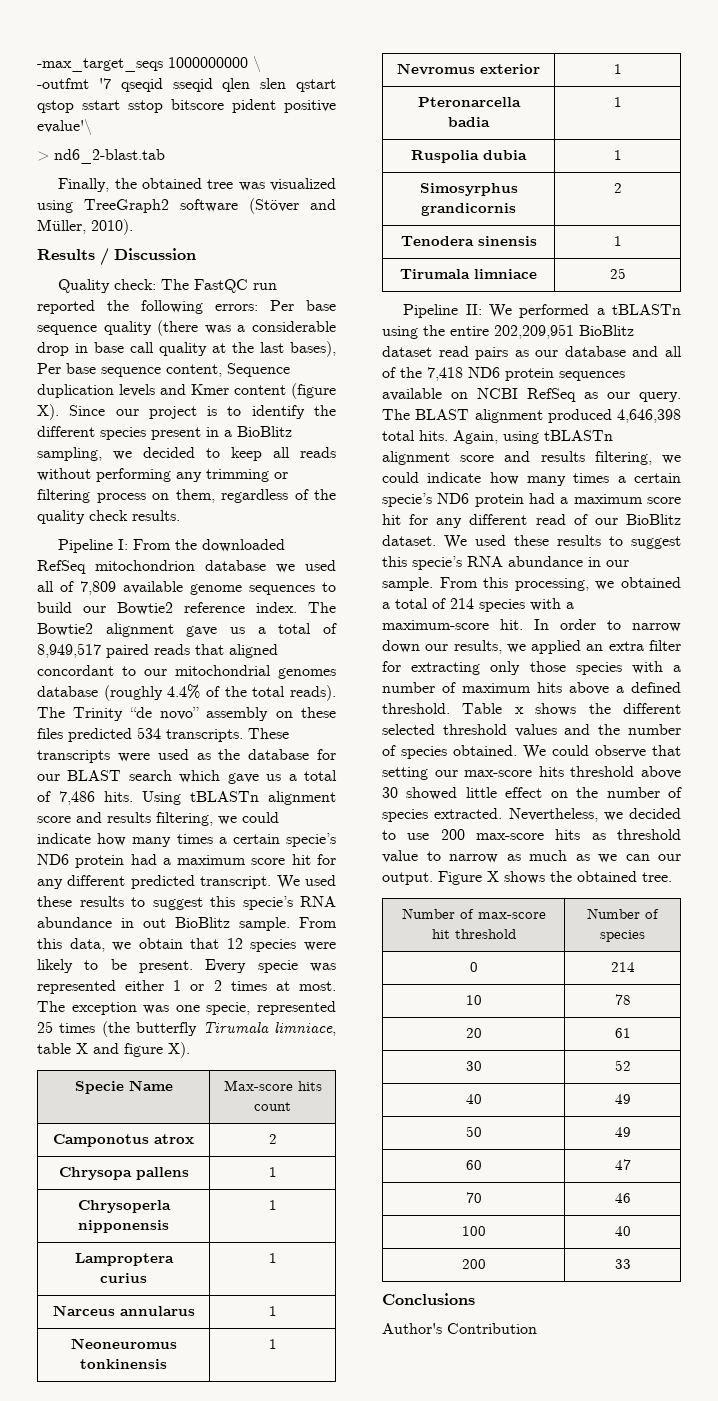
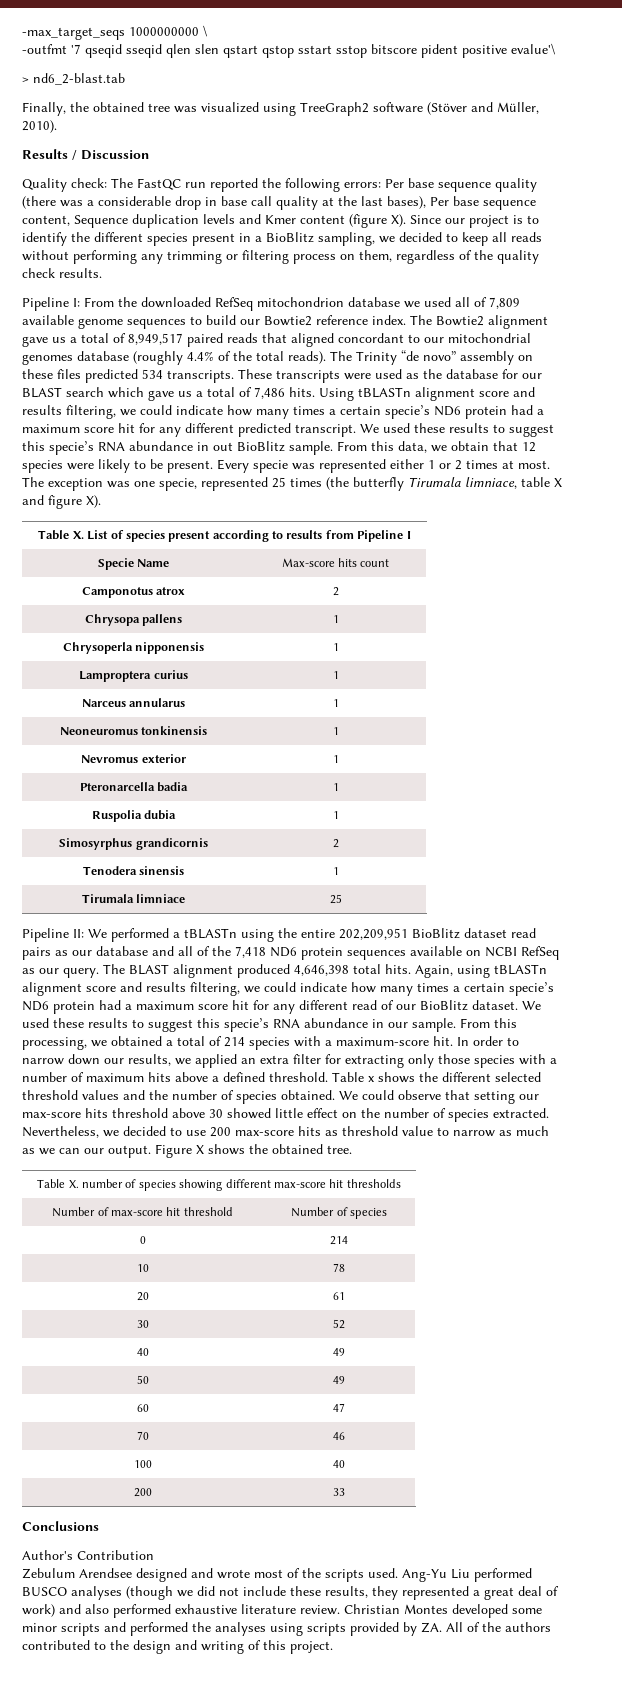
+ Table X. List of species present according to results from Pipeline I
+ Table X. number of species showing different max-score hit thresholds
+ Zebulum Arendsee designed and wrote most of the scripts used. Ang-Yu Liu performed BUSCO analyses (though we did not include these results, they represented a great deal of work) and also performed exhaustive literature review. Christian Montes developed some minor scripts and performed the analyses using scripts provided by ZA. All of the authors contributed to the design and writing of this project.

